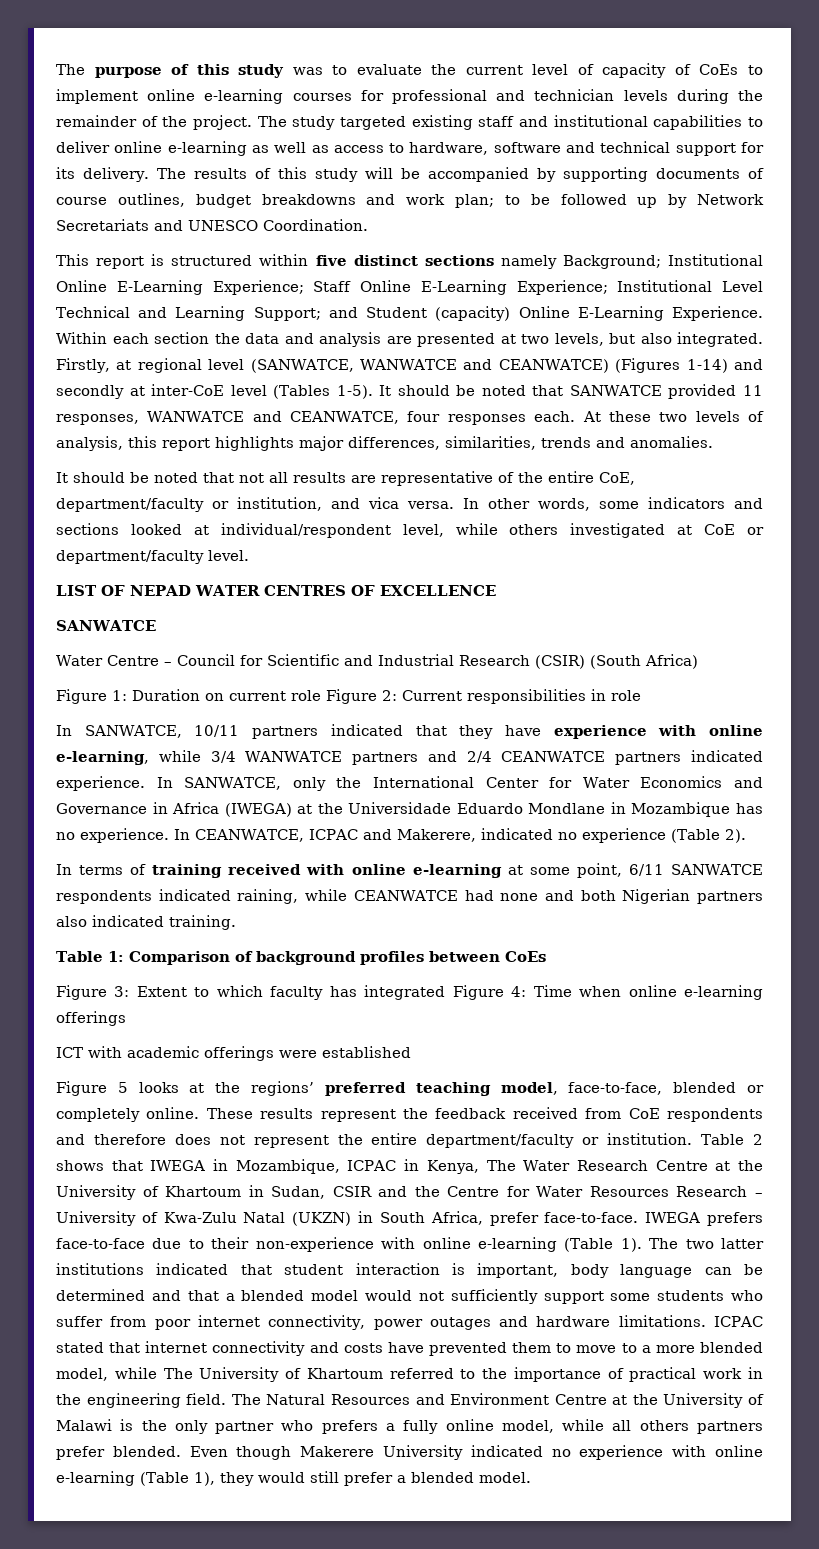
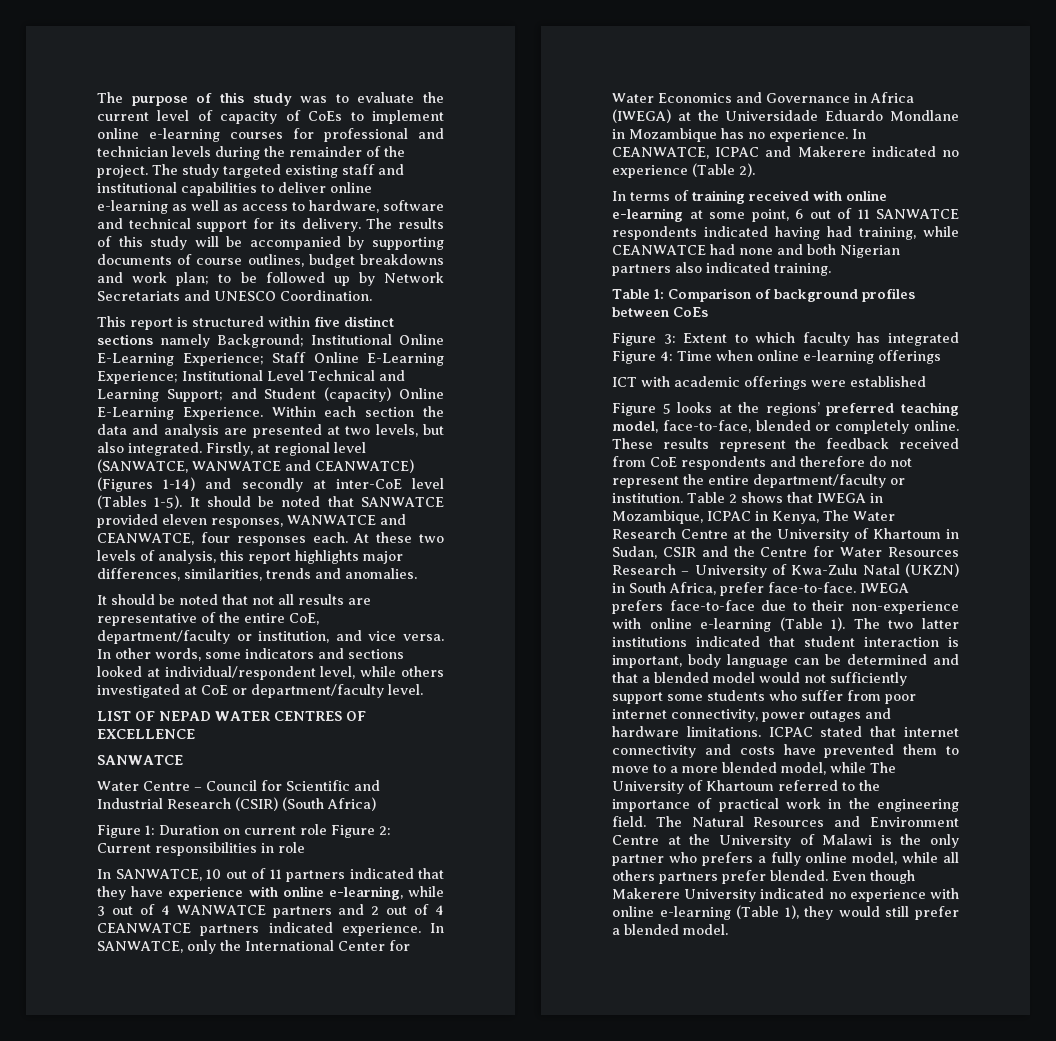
- It should be noted that SANWATCE provided 11 responses, WANWATCE and CEANWATCE, four responses each.
+ It should be noted that SANWATCE provided eleven responses, WANWATCE and CEANWATCE, four responses each.
- It should be noted that not all results are representative of the entire CoE, department/faculty or institution, and vica versa.
+ It should be noted that not all results are representative of the entire CoE, department/faculty or institution, and vice versa.
- In SANWATCE, 10/11 partners indicated that they have experience with online e-learning, while 3/4 WANWATCE partners and 2/4 CEANWATCE partners indicated experience.
+ In SANWATCE, 10 out of 11 partners indicated that they have experience with online e-learning, while 3 out of 4 WANWATCE partners and 2 out of 4 CEANWATCE partners indicated experience.
- In CEANWATCE, ICPAC and Makerere, indicated no experience (Table 2).
+ In CEANWATCE, ICPAC and Makerere indicated no experience (Table 2).
- In terms of training received with online e-learning at some point, 6/11 SANWATCE respondents indicated raining, while CEANWATCE had none and both Nigerian partners also indicated training.
+ In terms of training received with online e-learning at some point, 6 out of 11 SANWATCE respondents indicated having had training, while CEANWATCE had none and both Nigerian partners also indicated training.
- These results represent the feedback received from CoE respondents and therefore does not represent the entire department/faculty or institution.
+ These results represent the feedback received from CoE respondents and therefore do not represent the entire department/faculty or institution.

